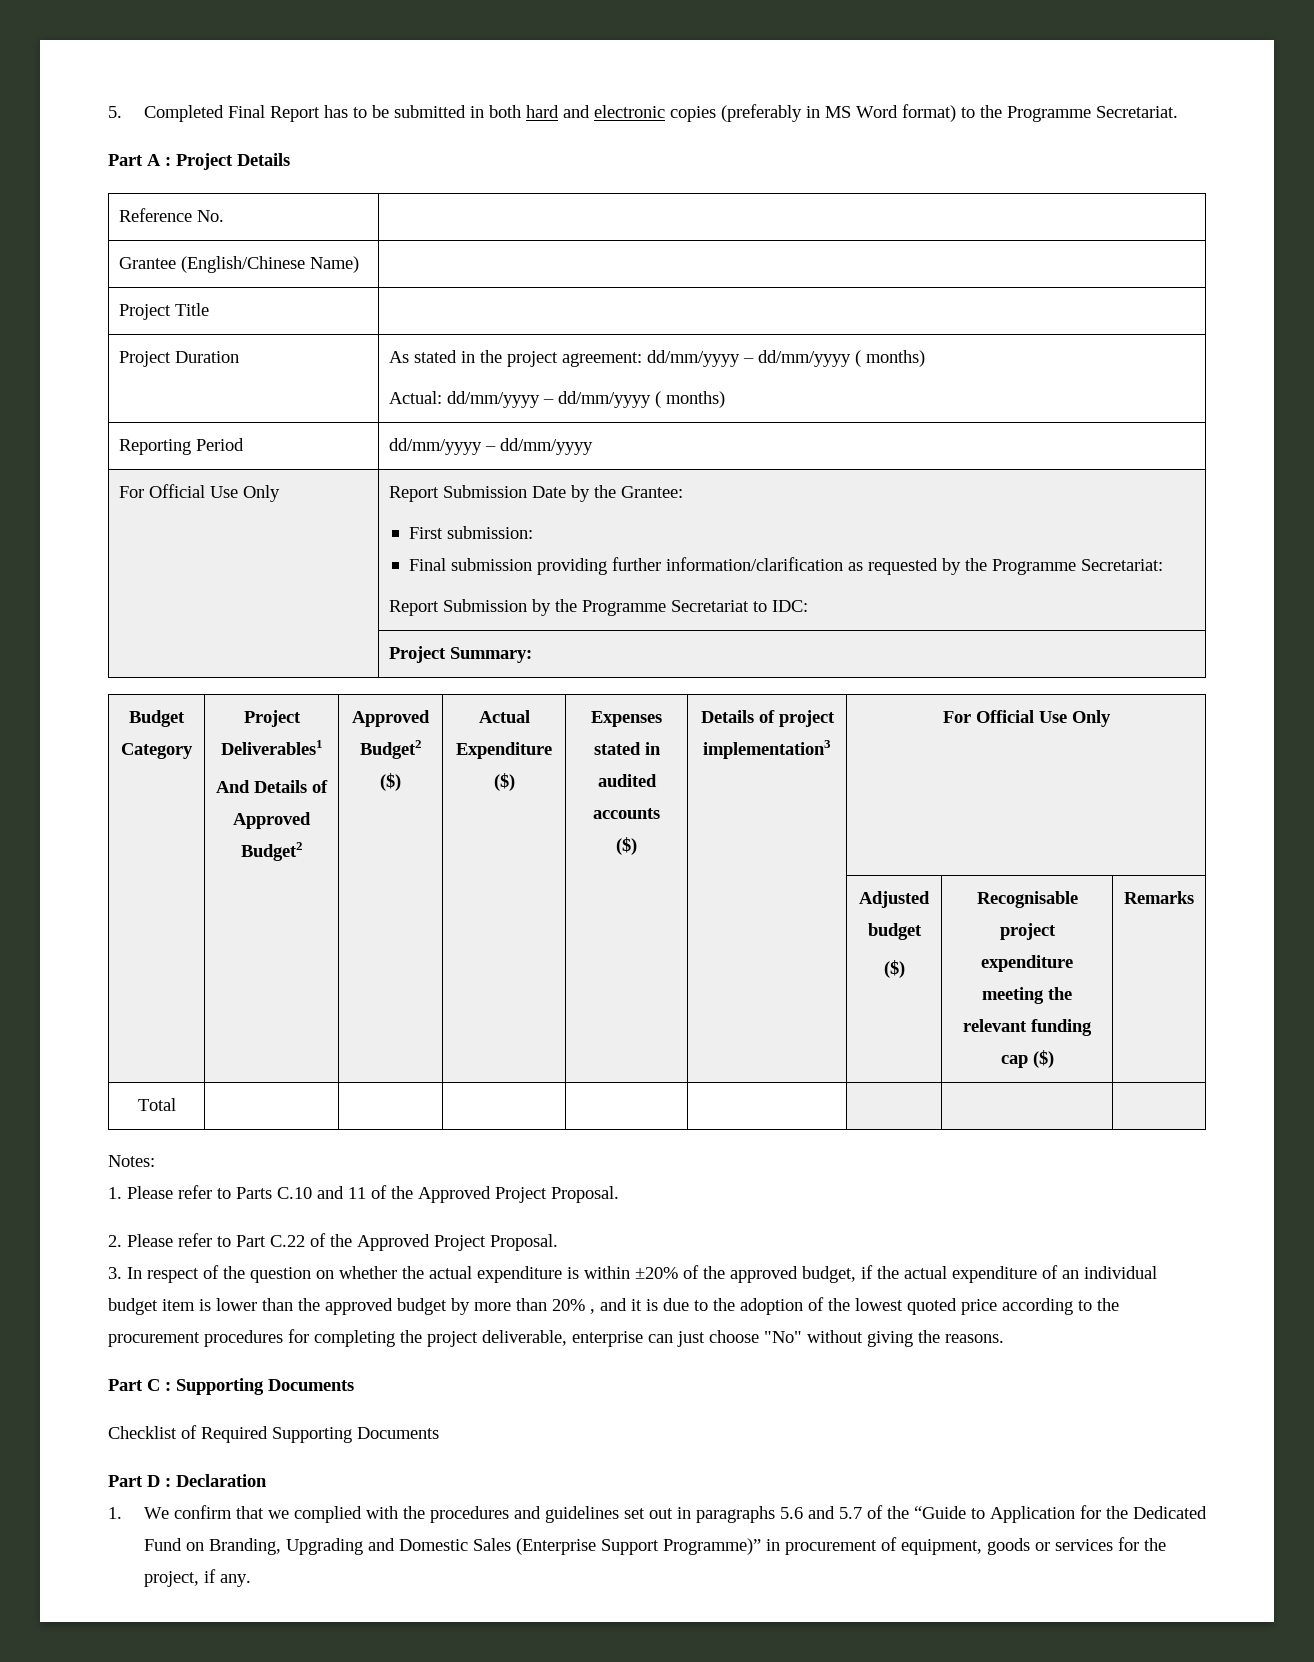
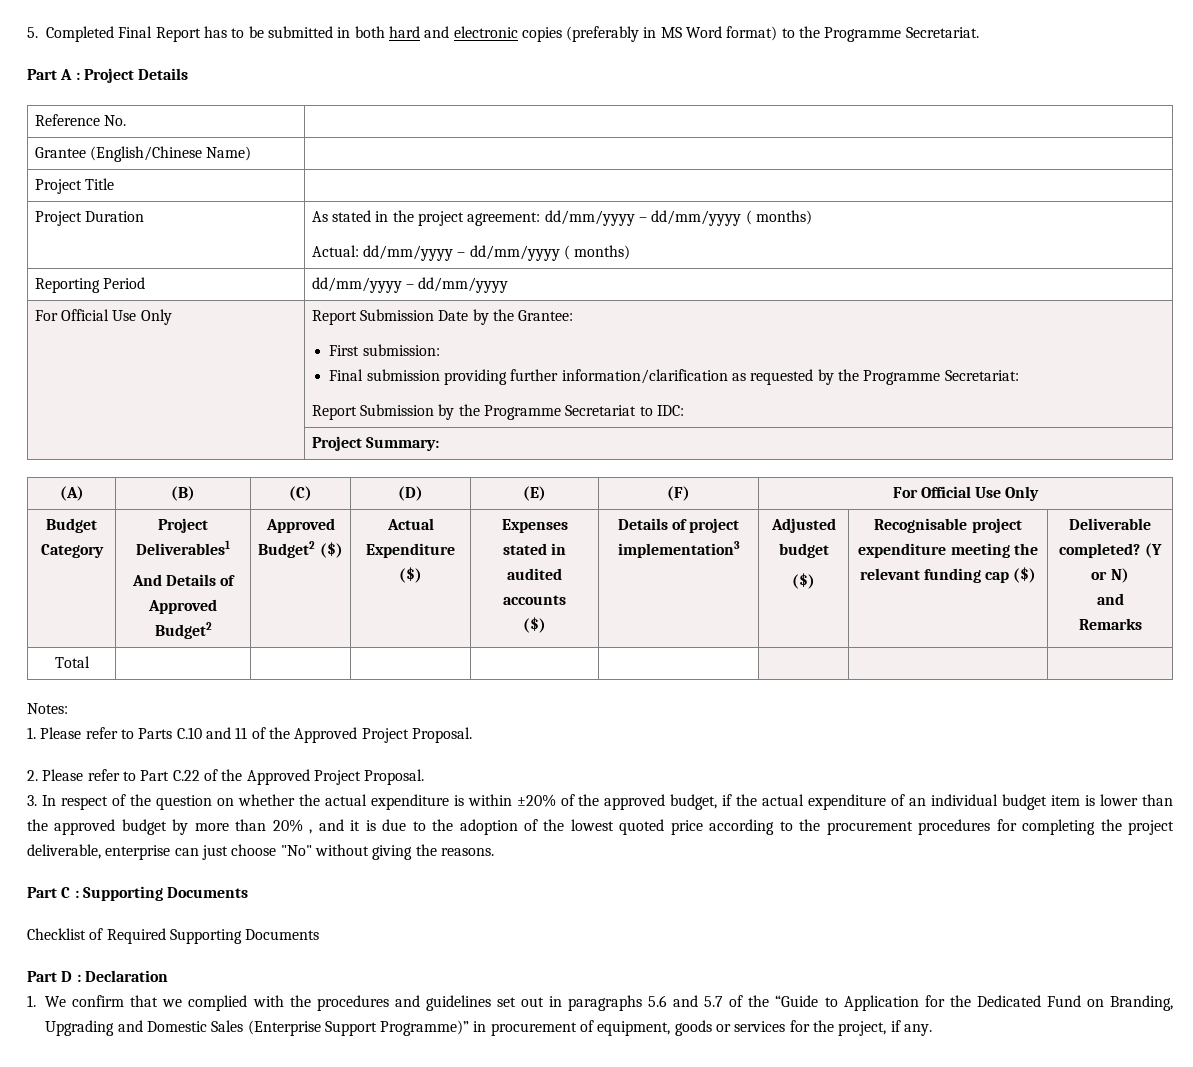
+ (A) | (B) | (C) | (D) | (E) | (F) | For Official Use Only
- Details of project implementation3 | For Official Use Only
- | | | | | | Adjusted budget
- ($) | Recognisable project expenditure meeting the relevant funding cap ($) | Remarks
+ Details of project implementation3 | Adjusted budget
+ ($) | Recognisable project expenditure meeting the relevant funding cap ($) | Deliverable completed? (Y or N)
+ and
+ Remarks

